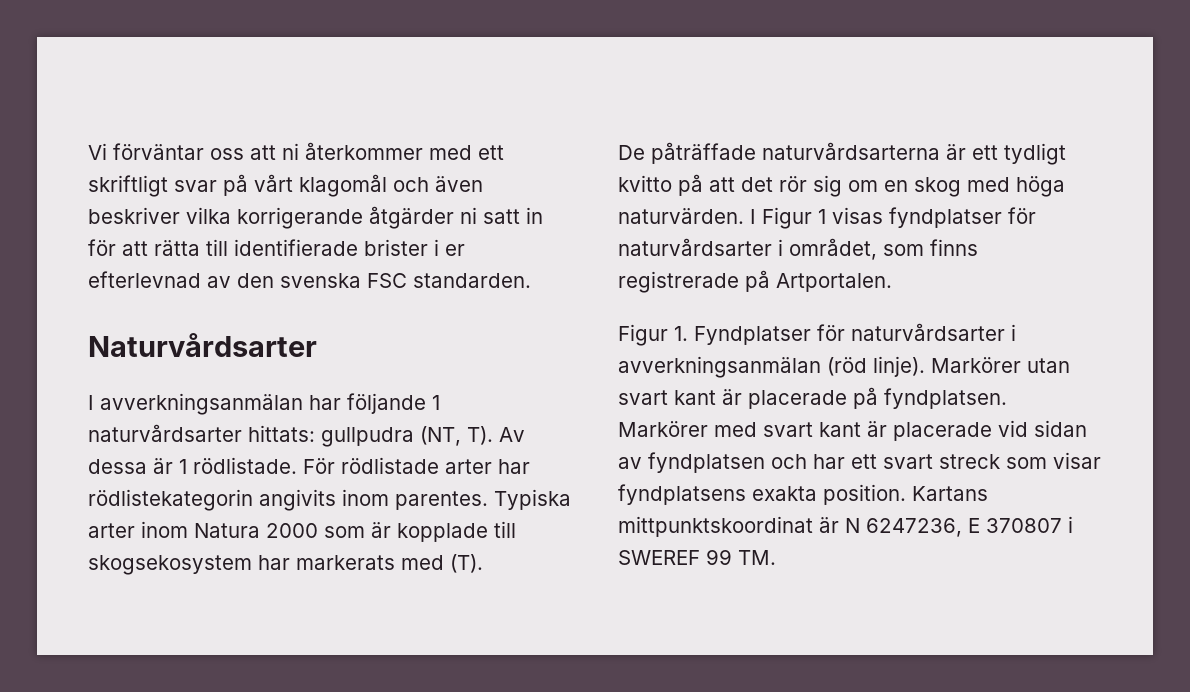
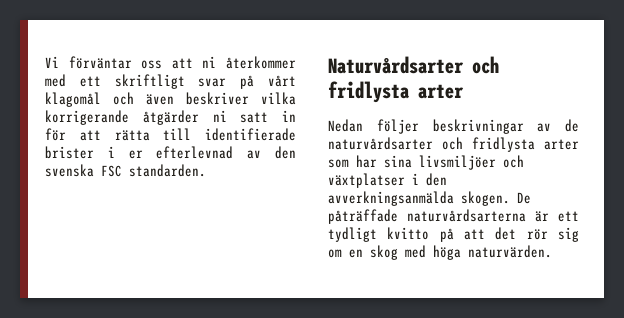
- Naturvårdsarter
- I avverkningsanmälan har följande 1 naturvårdsarter hittats: gullpudra (NT, T). Av dessa är 1 rödlistade. För rödlistade arter har rödlistekategorin angivits inom parentes. Typiska arter inom Natura 2000 som är kopplade till skogsekosystem har markerats med (T).
- De påträffade naturvårdsarterna är ett tydligt kvitto på att det rör sig om en skog med höga naturvärden. I Figur 1 visas fyndplatser för naturvårdsarter i området, som finns registrerade på Artportalen.
- Figur 1. Fyndplatser för naturvårdsarter i avverkningsanmälan (röd linje). Markörer utan svart kant är placerade på fyndplatsen. Markörer med svart kant är placerade vid sidan av fyndplatsen och har ett svart streck som visar fyndplatsens exakta position. Kartans mittpunktskoordinat är N 6247236, E 370807 i SWEREF 99 TM.
+ Naturvårdsarter och fridlysta arter
+ Nedan följer beskrivningar av de naturvårdsarter och fridlysta arter som har sina livsmiljöer och växtplatser i den avverkningsanmälda skogen. De påträffade naturvårdsarterna är ett tydligt kvitto på att det rör sig om en skog med höga naturvärden.

